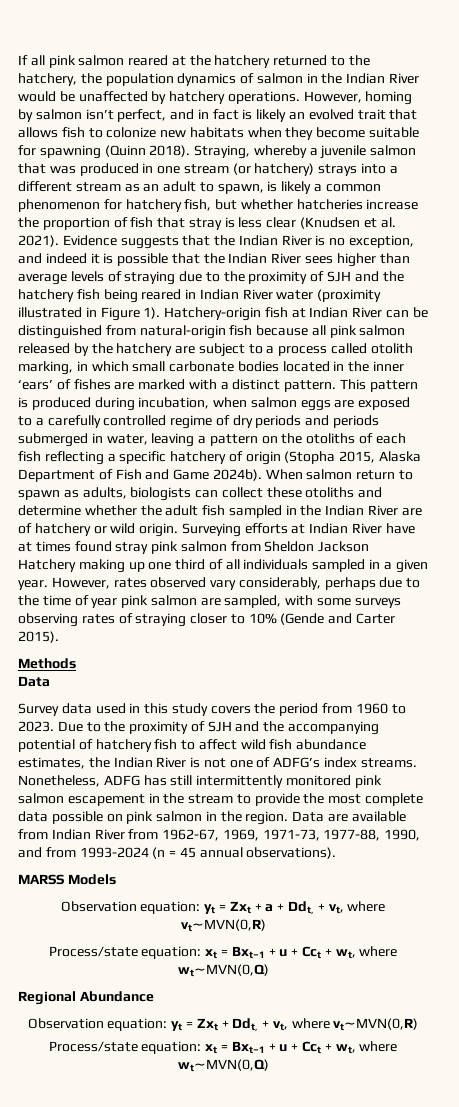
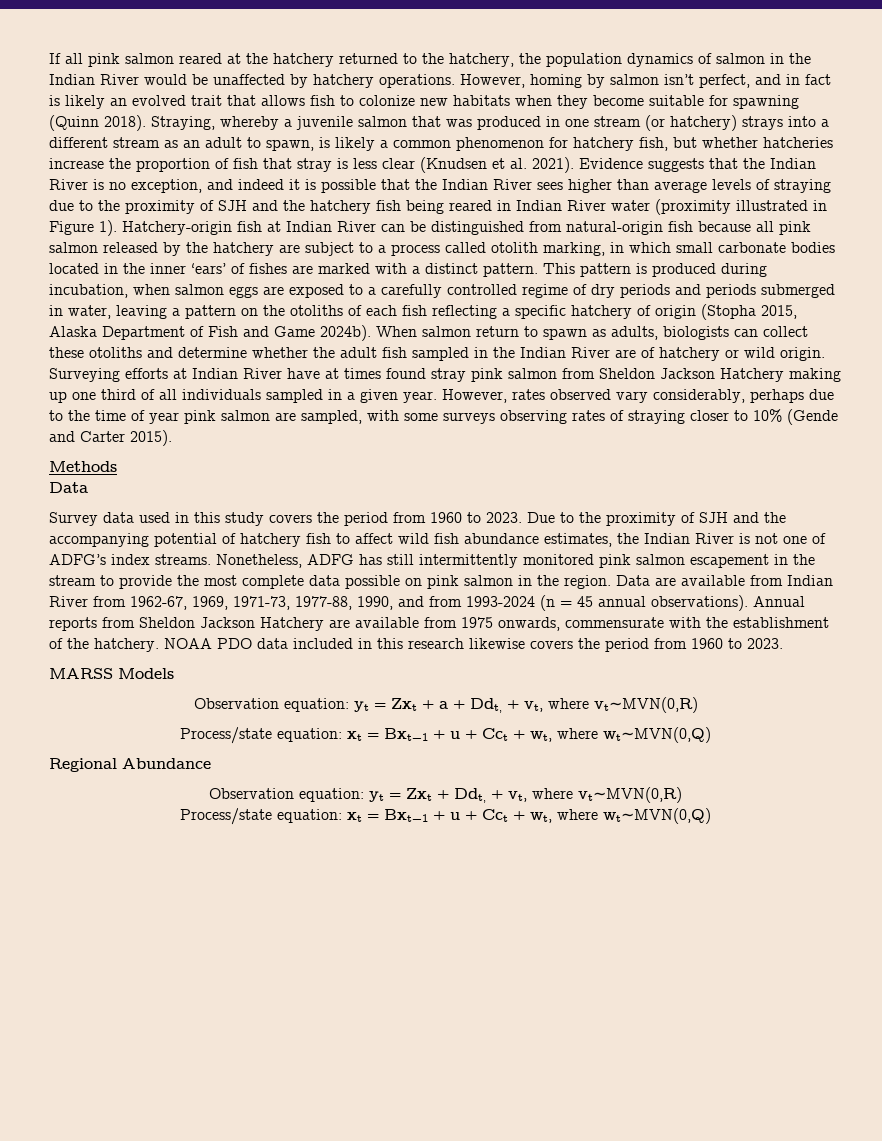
+ Annual reports from Sheldon Jackson Hatchery are available from 1975 onwards, commensurate with the establishment of the hatchery. NOAA PDO data included in this research likewise covers the period from 1960 to 2023.

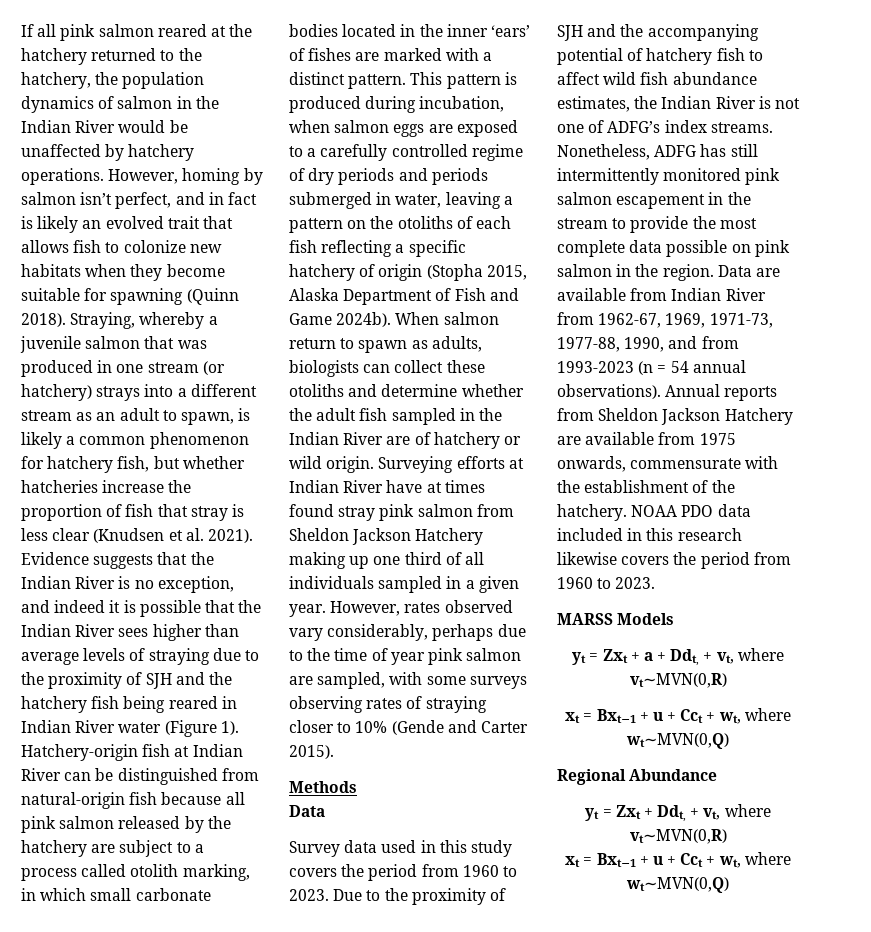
- Evidence suggests that the Indian River is no exception, and indeed it is possible that the Indian River sees higher than average levels of straying due to the proximity of SJH and the hatchery fish being reared in Indian River water (proximity illustrated in Figure 1).
+ Evidence suggests that the Indian River is no exception, and indeed it is possible that the Indian River sees higher than average levels of straying due to the proximity of SJH and the hatchery fish being reared in Indian River water (Figure 1).
- Data are available from Indian River from 1962-67, 1969, 1971-73, 1977-88, 1990, and from 1993-2024 (n = 45 annual observations).
+ Data are available from Indian River from 1962-67, 1969, 1971-73, 1977-88, 1990, and from 1993-2023 (n = 54 annual observations).
- Observation equation: yt = Zxt + a + Ddt, + vt, where vt∼MVN(0,R)
- Process/state equation: xt = Bxt−1 + u + Cct + wt, where wt∼MVN(0,Q)
+ yt = Zxt + a + Ddt, + vt, where vt∼MVN(0,R)
+ xt = Bxt−1 + u + Cct + wt, where wt∼MVN(0,Q)
- Observation equation: yt = Zxt + Ddt, + vt, where vt∼MVN(0,R)
- Process/state equation: xt = Bxt−1 + u + Cct + wt, where wt∼MVN(0,Q)
+ yt = Zxt + Ddt, + vt, where vt∼MVN(0,R)
+ xt = Bxt−1 + u + Cct + wt, where wt∼MVN(0,Q)

